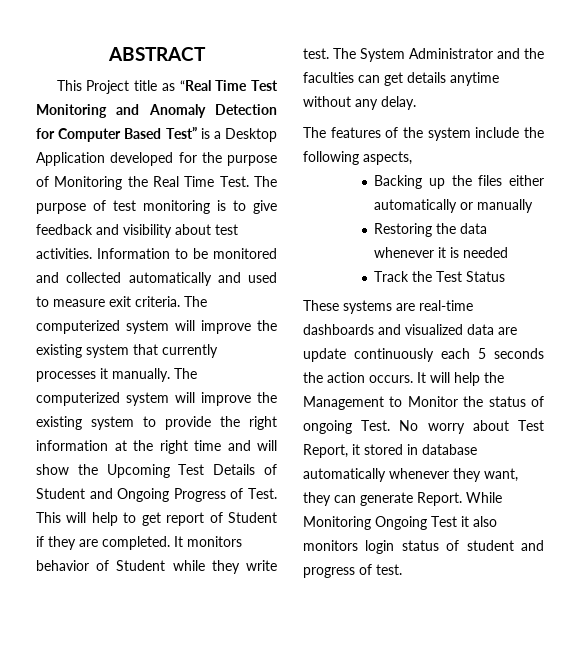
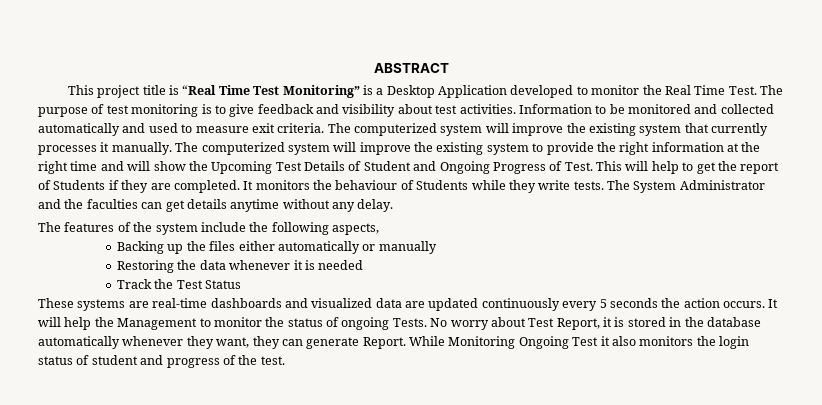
- This Project title as “Real Time Test Monitoring and Anomaly Detection for Computer Based Test” is a Desktop Application developed for the purpose of Monitoring the Real Time Test.
+ This project title is “Real Time Test Monitoring” is a Desktop Application developed to monitor the Real Time Test.
- This will help to get report of Student if they are completed.
+ This will help to get the report of Students if they are completed.
- It monitors behavior of Student while they write test.
+ It monitors the behaviour of Students while they write tests.
- These systems are real-time dashboards and visualized data are update continuously each 5 seconds the action occurs.
+ These systems are real-time dashboards and visualized data are updated continuously every 5 seconds the action occurs.
- It will help the Management to Monitor the status of ongoing Test.
+ It will help the Management to monitor the status of ongoing Tests.
- No worry about Test Report, it stored in database automatically whenever they want, they can generate Report.
+ No worry about Test Report, it is stored in the database automatically whenever they want, they can generate Report.
- While Monitoring Ongoing Test it also monitors login status of student and progress of test.
+ While Monitoring Ongoing Test it also monitors the login status of student and progress of the test.

